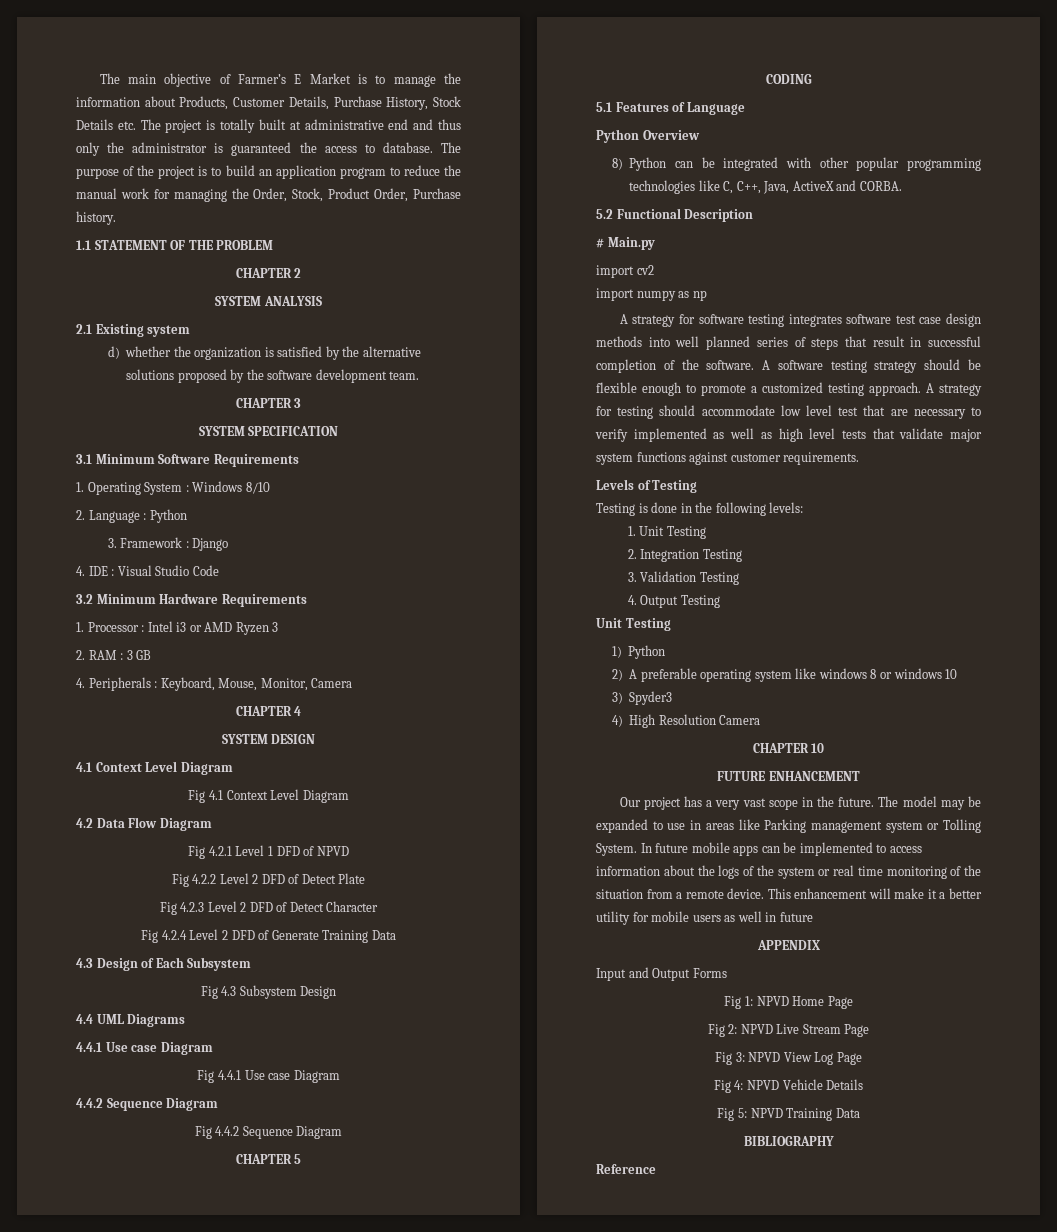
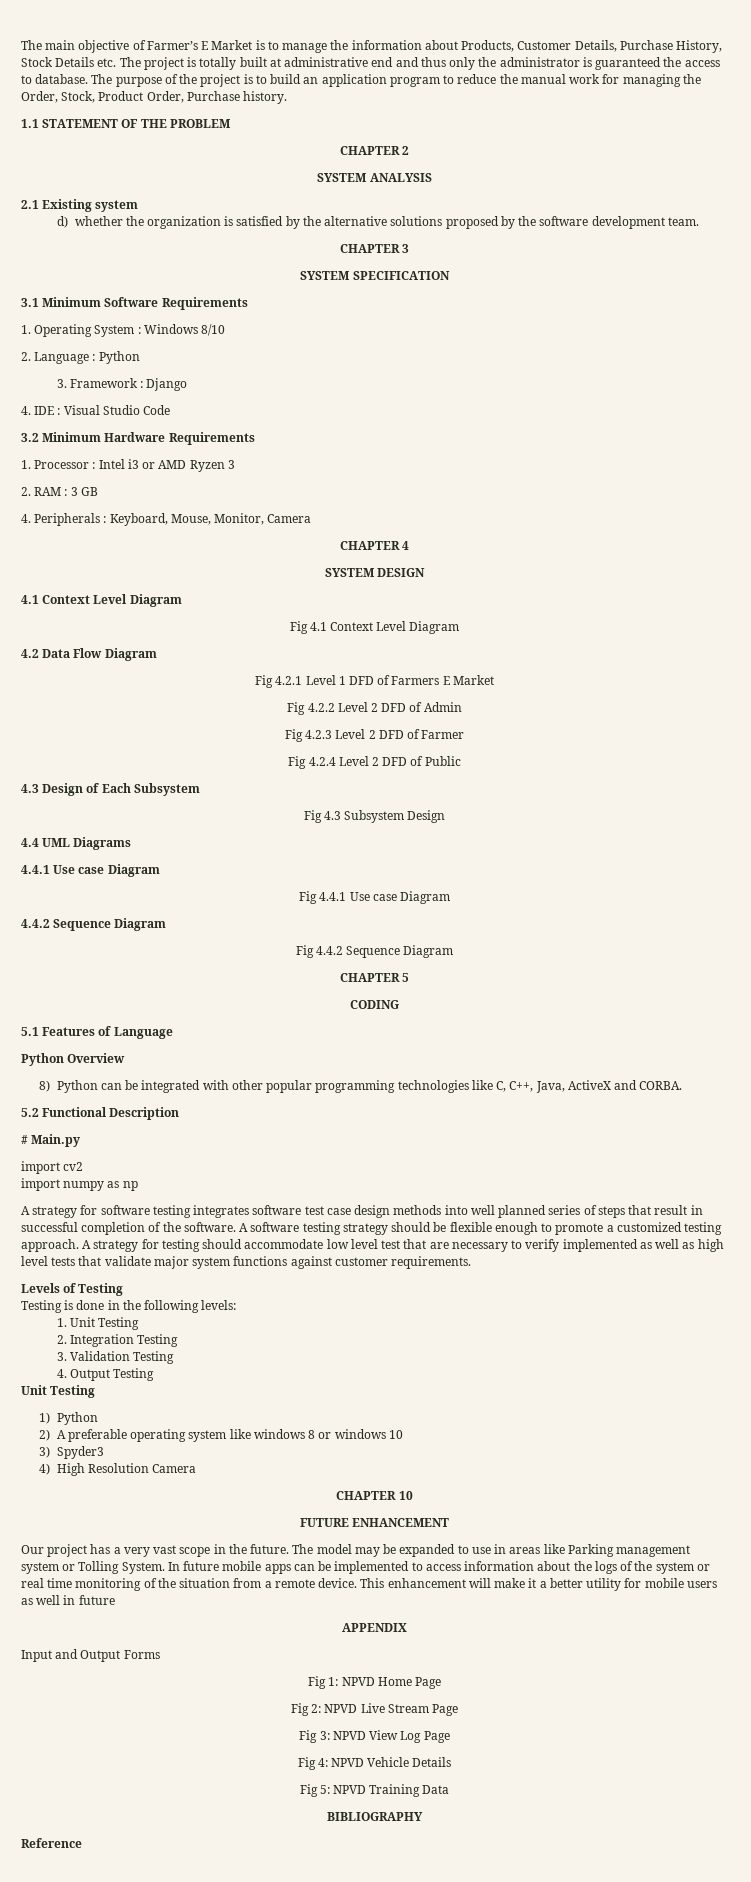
- Fig 4.2.1 Level 1 DFD of NPVD
+ Fig 4.2.1 Level 1 DFD of Farmers E Market
- Fig 4.2.2 Level 2 DFD of Detect Plate
+ Fig 4.2.2 Level 2 DFD of Admin
- Fig 4.2.3 Level 2 DFD of Detect Character
+ Fig 4.2.3 Level 2 DFD of Farmer
- Fig 4.2.4 Level 2 DFD of Generate Training Data
+ Fig 4.2.4 Level 2 DFD of Public

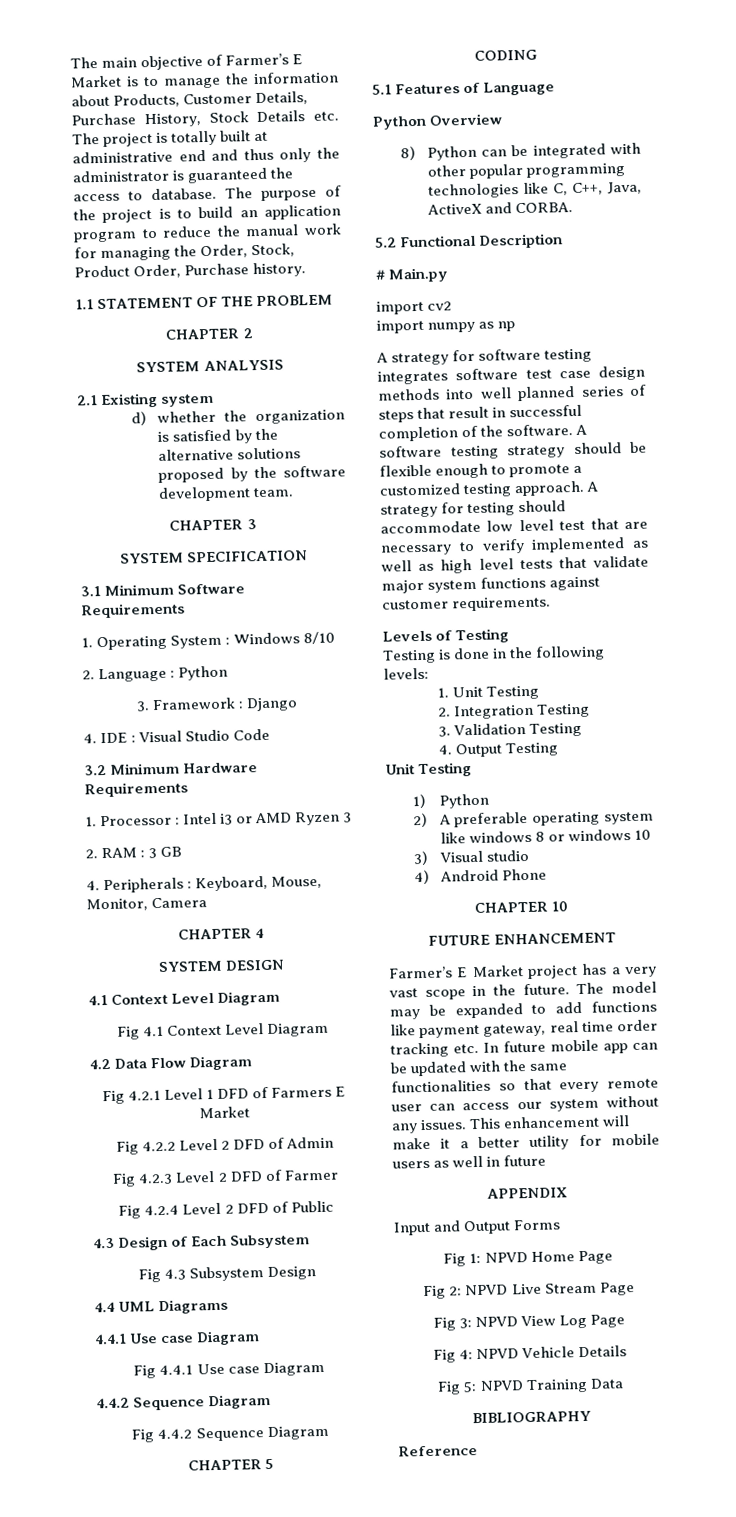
- 3) Spyder3
+ 3) Visual studio
- 4) High Resolution Camera
+ 4) Android Phone
- Our project has a very vast scope in the future.
+ Farmer’s E Market project has a very vast scope in the future.
- The model may be expanded to use in areas like Parking management system or Tolling System. In future mobile apps can be implemented to access information about the logs of the system or real time monitoring of the situation from a remote device.
+ The model may be expanded to add functions like payment gateway, real time order tracking etc. In future mobile app can be updated with the same functionalities so that every remote user can access our system without any issues.

